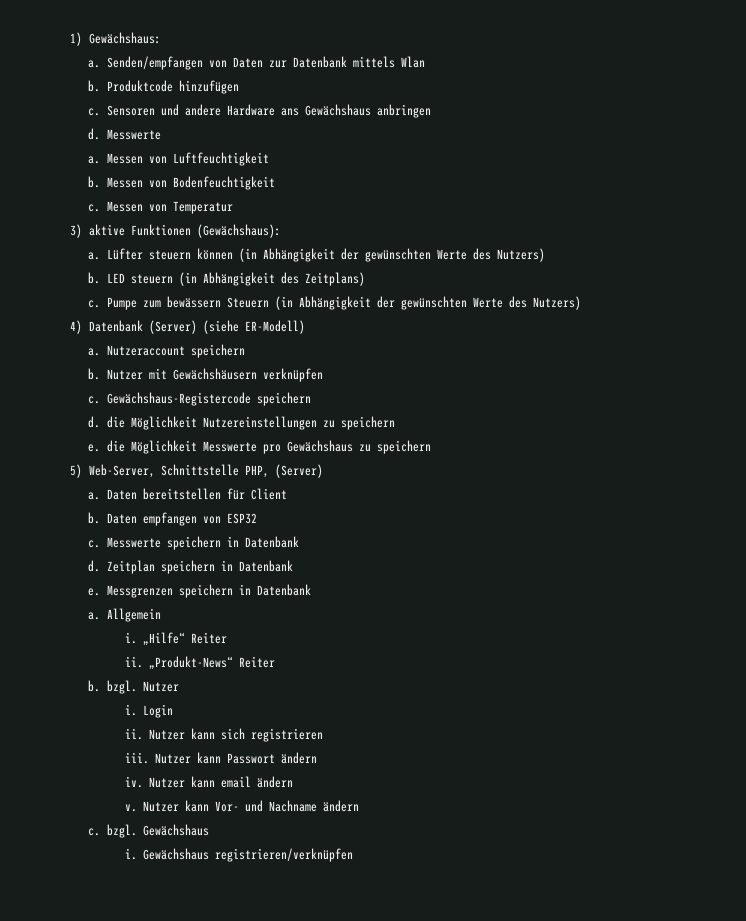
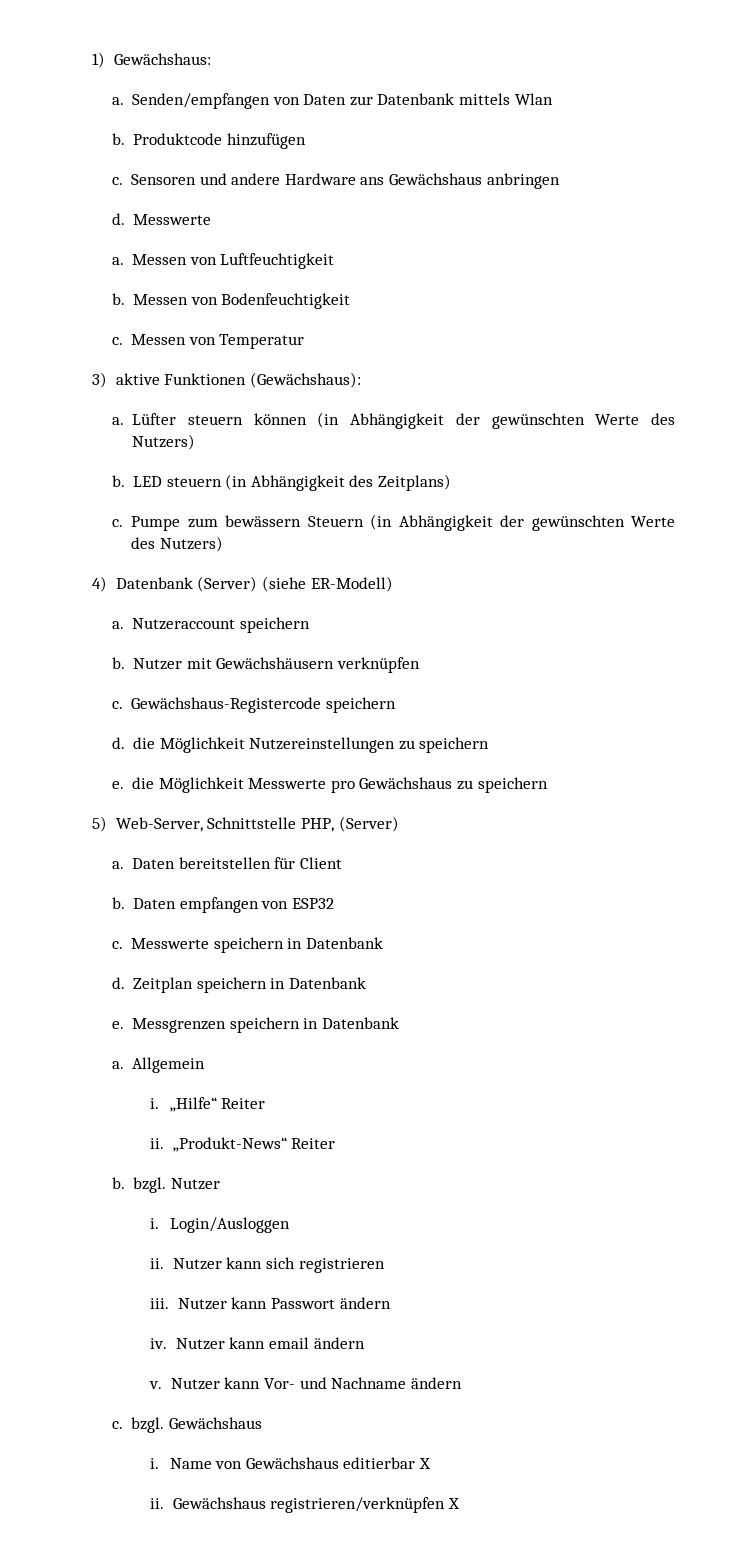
- Login
+ Login/Ausloggen
+ Name von Gewächshaus editierbar X
+ ii.
- Gewächshaus registrieren/verknüpfen
+ Gewächshaus registrieren/verknüpfen X

